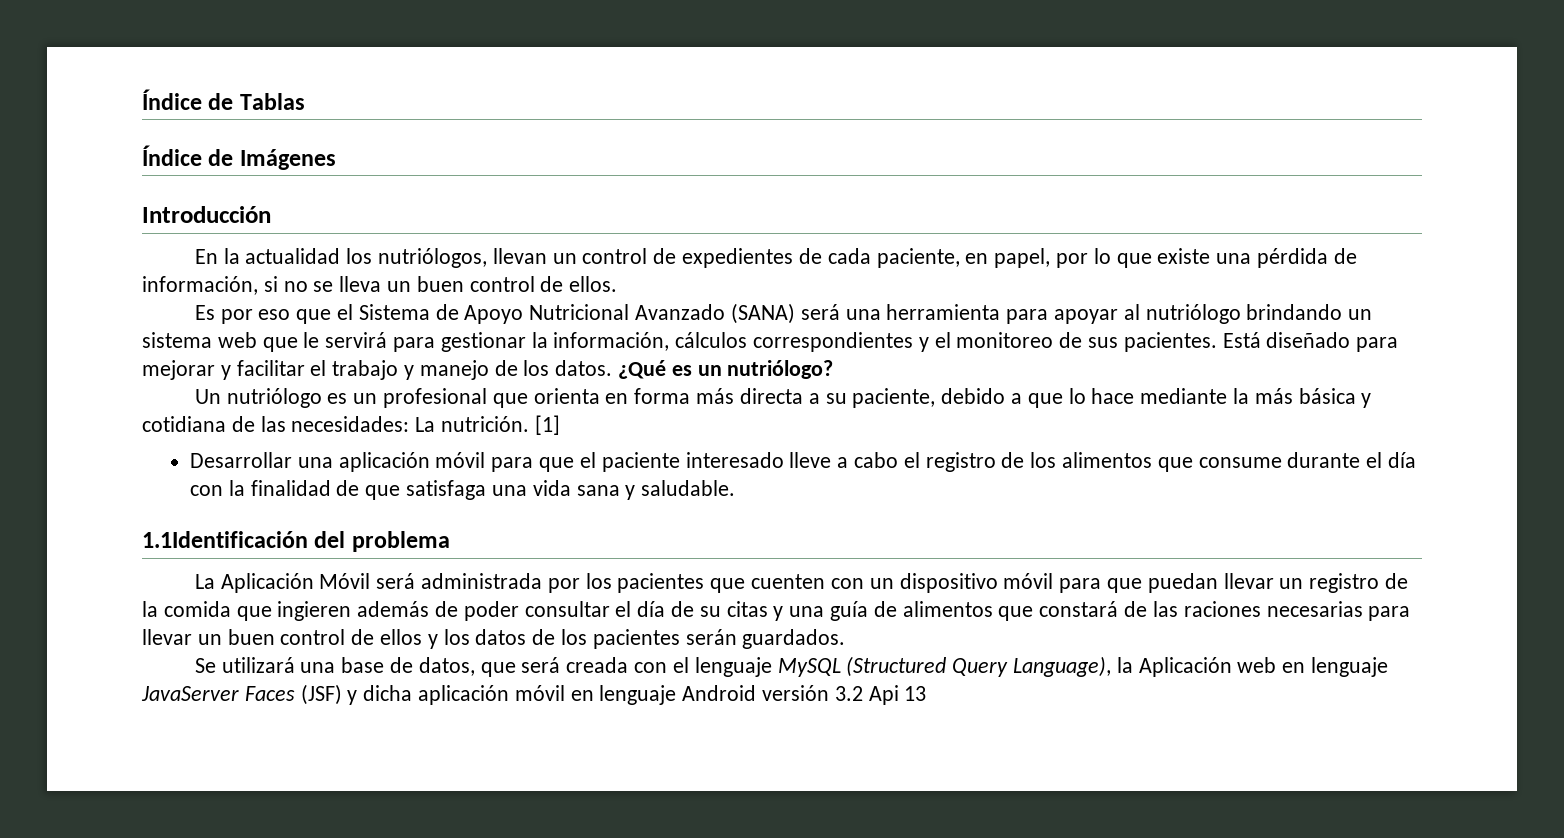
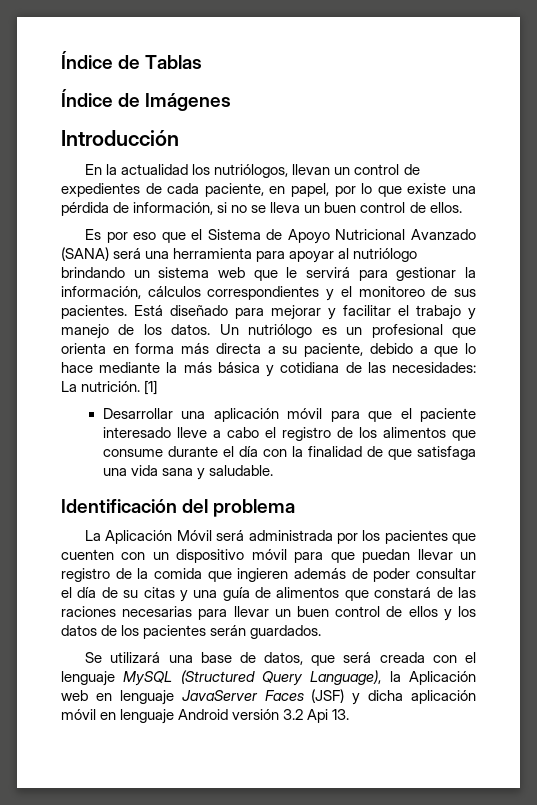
- Está diseñado para mejorar y facilitar el trabajo y manejo de los datos. ¿Qué es un nutriólogo?
- Un nutriólogo es un profesional que orienta en forma más directa a su paciente, debido a que lo hace mediante la más básica y cotidiana de las necesidades: La nutrición.
+ Está diseñado para mejorar y facilitar el trabajo y manejo de los datos. Un nutriólogo es un profesional que orienta en forma más directa a su paciente, debido a que lo hace mediante la más básica y cotidiana de las necesidades: La nutrición.
- 1.1Identificación del problema
+ Identificación del problema
- Se utilizará una base de datos, que será creada con el lenguaje MySQL (Structured Query Language), la Aplicación web en lenguaje JavaServer Faces (JSF) y dicha aplicación móvil en lenguaje Android versión 3.2 Api 13
+ Se utilizará una base de datos, que será creada con el lenguaje MySQL (Structured Query Language), la Aplicación web en lenguaje JavaServer Faces (JSF) y dicha aplicación móvil en lenguaje Android versión 3.2 Api 13.

